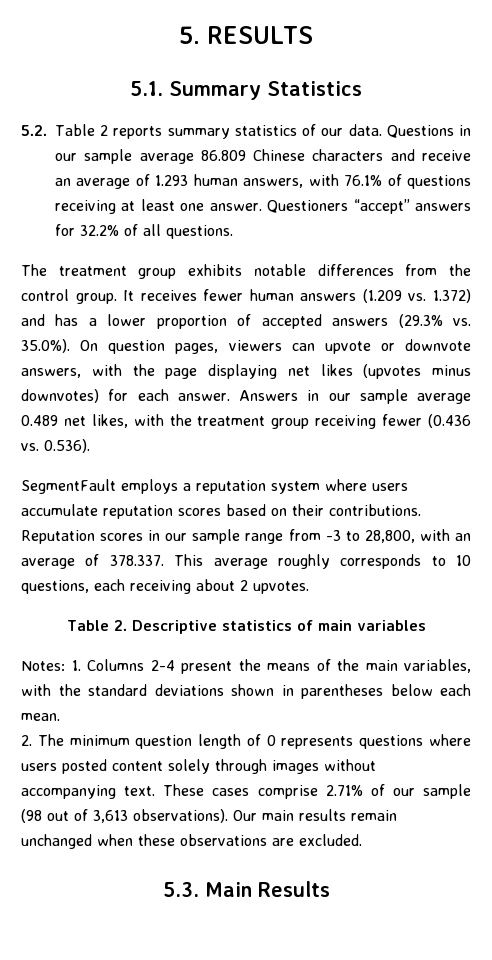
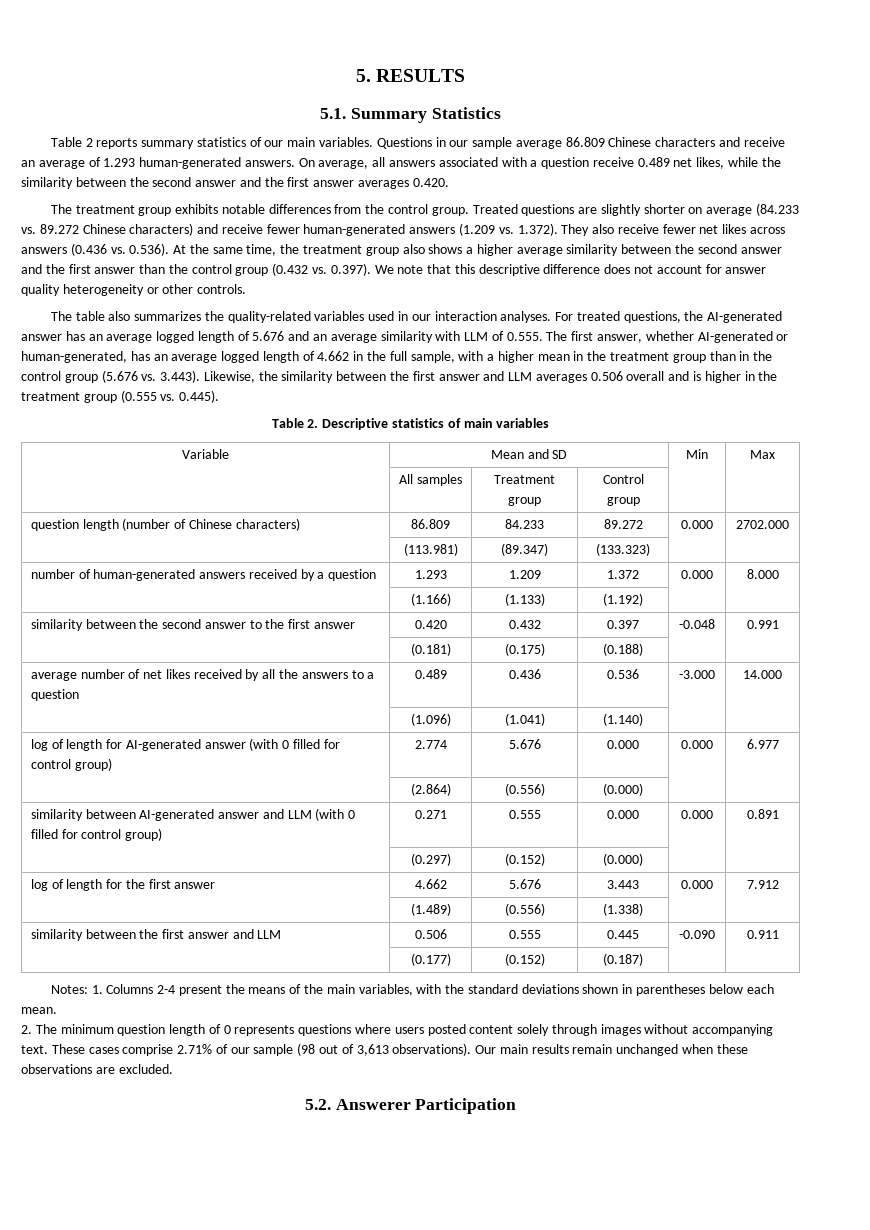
- 5.2. Table 2 reports summary statistics of our data.
+ Table 2 reports summary statistics of our main variables.
- Questions in our sample average 86.809 Chinese characters and receive an average of 1.293 human answers, with 76.1% of questions receiving at least one answer. Questioners “accept” answers for 32.2% of all questions.
+ Questions in our sample average 86.809 Chinese characters and receive an average of 1.293 human-generated answers. On average, all answers associated with a question receive 0.489 net likes, while the similarity between the second answer and the first answer averages 0.420.
- It receives fewer human answers (1.209 vs. 1.372) and has a lower proportion of accepted answers (29.3% vs. 35.0%). On question pages, viewers can upvote or downvote answers, with the page displaying net likes (upvotes minus downvotes) for each answer. Answers in our sample average 0.489 net likes, with the treatment group receiving fewer (0.436 vs. 0.536).
- SegmentFault employs a reputation system where users accumulate reputation scores based on their contributions. Reputation scores in our sample range from -3 to 28,800, with an average of 378.337. This average roughly corresponds to 10 questions, each receiving about 2 upvotes.
+ Treated questions are slightly shorter on average (84.233 vs. 89.272 Chinese characters) and receive fewer human-generated answers (1.209 vs. 1.372). They also receive fewer net likes across answers (0.436 vs. 0.536). At the same time, the treatment group also shows a higher average similarity between the second answer and the first answer than the control group (0.432 vs. 0.397). We note that this descriptive difference does not account for answer quality heterogeneity or other controls.
+ The table also summarizes the quality-related variables used in our interaction analyses. For treated questions, the AI-generated answer has an average logged length of 5.676 and an average similarity with LLM of 0.555. The first answer, whether AI-generated or human-generated, has an average logged length of 4.662 in the full sample, with a higher mean in the treatment group than in the control group (5.676 vs. 3.443). Likewise, the similarity between the first answer and LLM averages 0.506 overall and is higher in the treatment group (0.555 vs. 0.445).
+ Variable | Mean and SD | Min | Max
+ | All samples | Treatment group | Control group | |
+ question length (number of Chinese characters) | 86.809 | 84.233 | 89.272 | 0.000 | 2702.000
+ | (113.981) | (89.347) | (133.323) | |
+ number of human-generated answers received by a question | 1.293 | 1.209 | 1.372 | 0.000 | 8.000
+ | (1.166) | (1.133) | (1.192) | |
+ similarity between the second answer to the first answer | 0.420 | 0.432 | 0.397 | -0.048 | 0.991
+ | (0.181) | (0.175) | (0.188) | |
+ average number of net likes received by all the answers to a question | 0.489 | 0.436 | 0.536 | -3.000 | 14.000
+ | (1.096) | (1.041) | (1.140) | |
+ log of length for AI-generated answer (with 0 filled for control group) | 2.774 | 5.676 | 0.000 | 0.000 | 6.977
+ | (2.864) | (0.556) | (0.000) | |
+ similarity between AI-generated answer and LLM (with 0 filled for control group) | 0.271 | 0.555 | 0.000 | 0.000 | 0.891
+ | (0.297) | (0.152) | (0.000) | |
+ log of length for the first answer | 4.662 | 5.676 | 3.443 | 0.000 | 7.912
+ | (1.489) | (0.556) | (1.338) | |
+ similarity between the first answer and LLM | 0.506 | 0.555 | 0.445 | -0.090 | 0.911
+ | (0.177) | (0.152) | (0.187) | |
- 5.3. Main Results
+ 5.2. Answerer Participation

